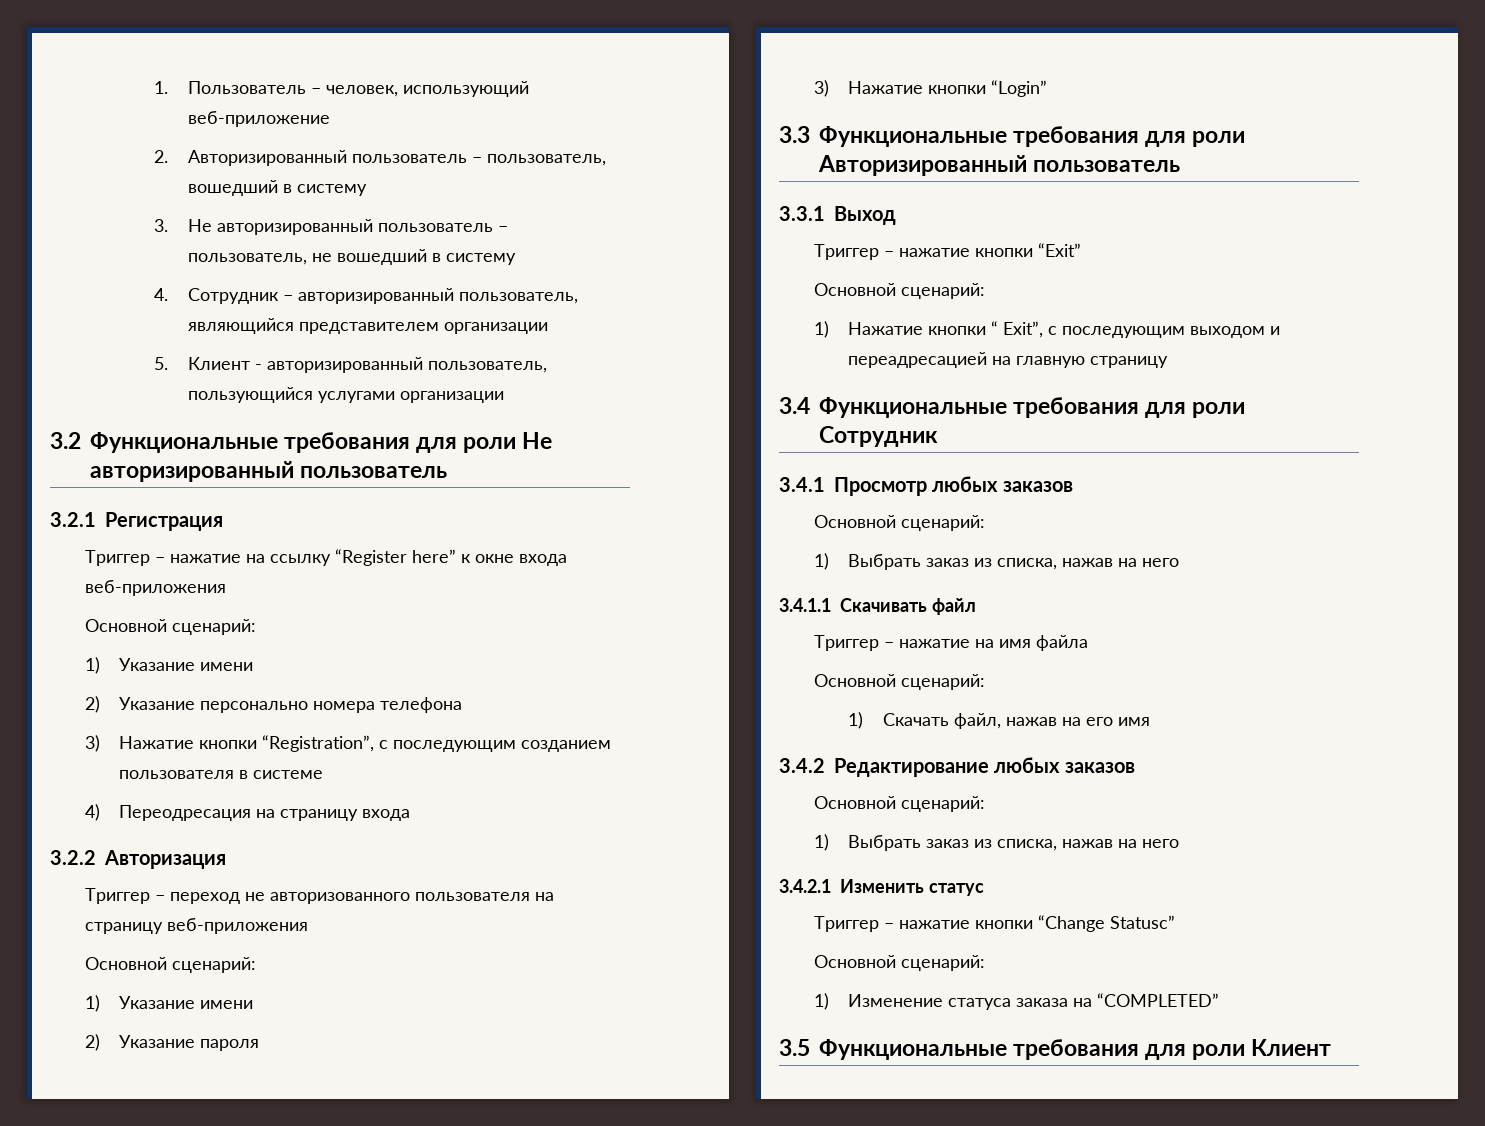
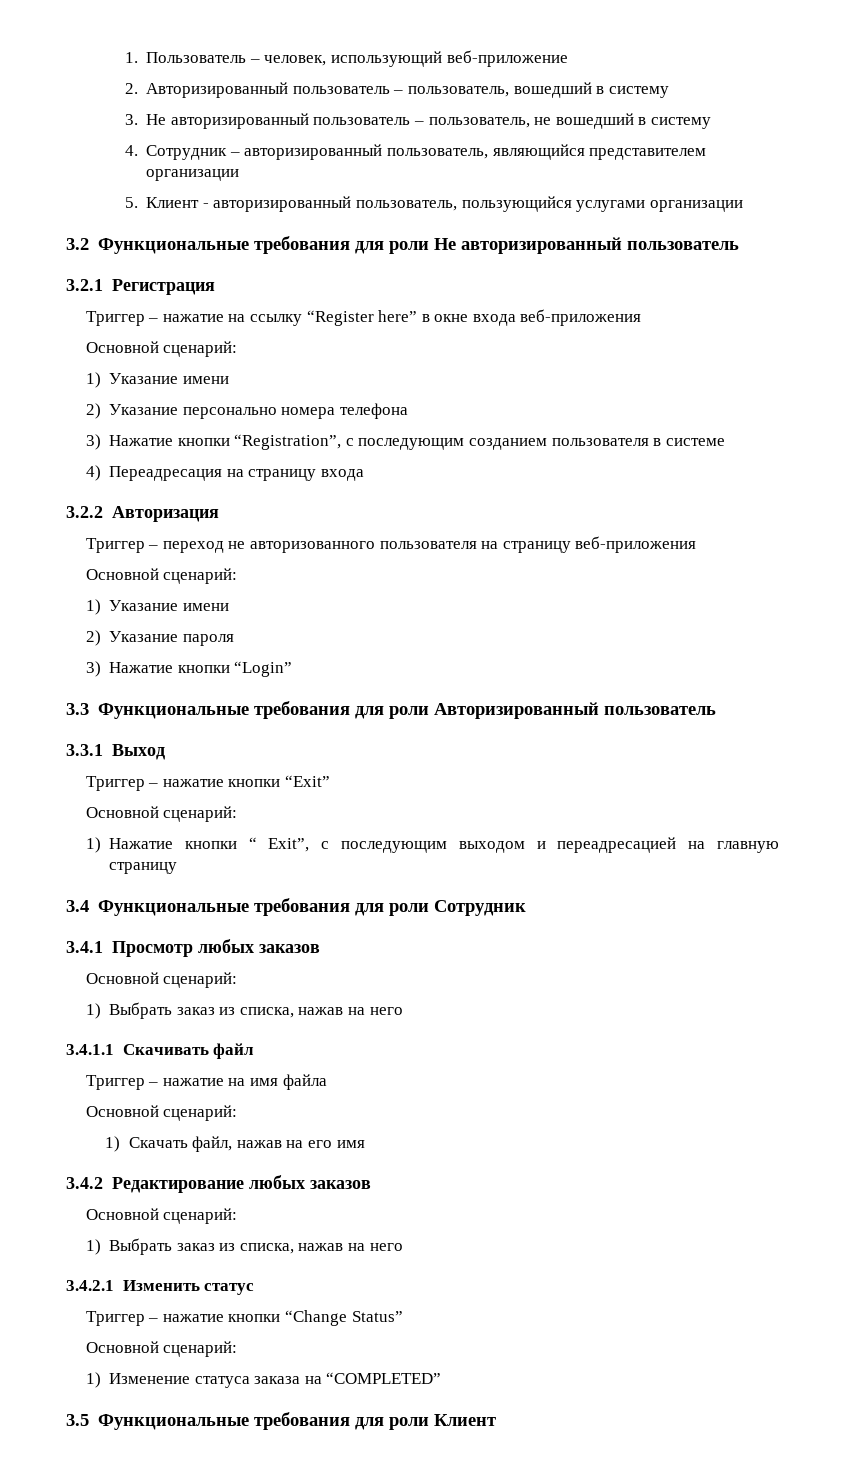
- Триггер – нажатие на ссылку “Register here” к окне входа веб-приложения
+ Триггер – нажатие на ссылку “Register here” в окне входа веб-приложения
- 4) Переодресация на страницу входа
+ 4) Переадресация на страницу входа
- Триггер – нажатие кнопки “Change Statusс”
+ Триггер – нажатие кнопки “Change Status”

